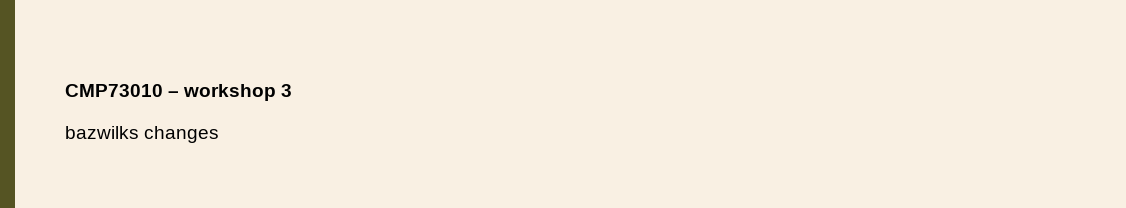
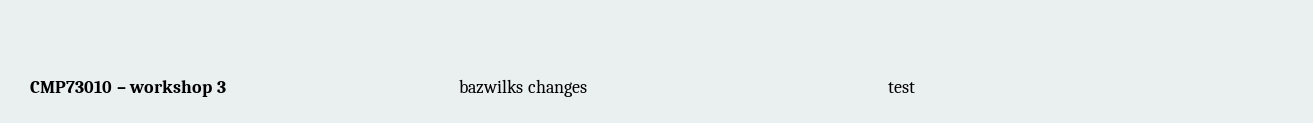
+ test

